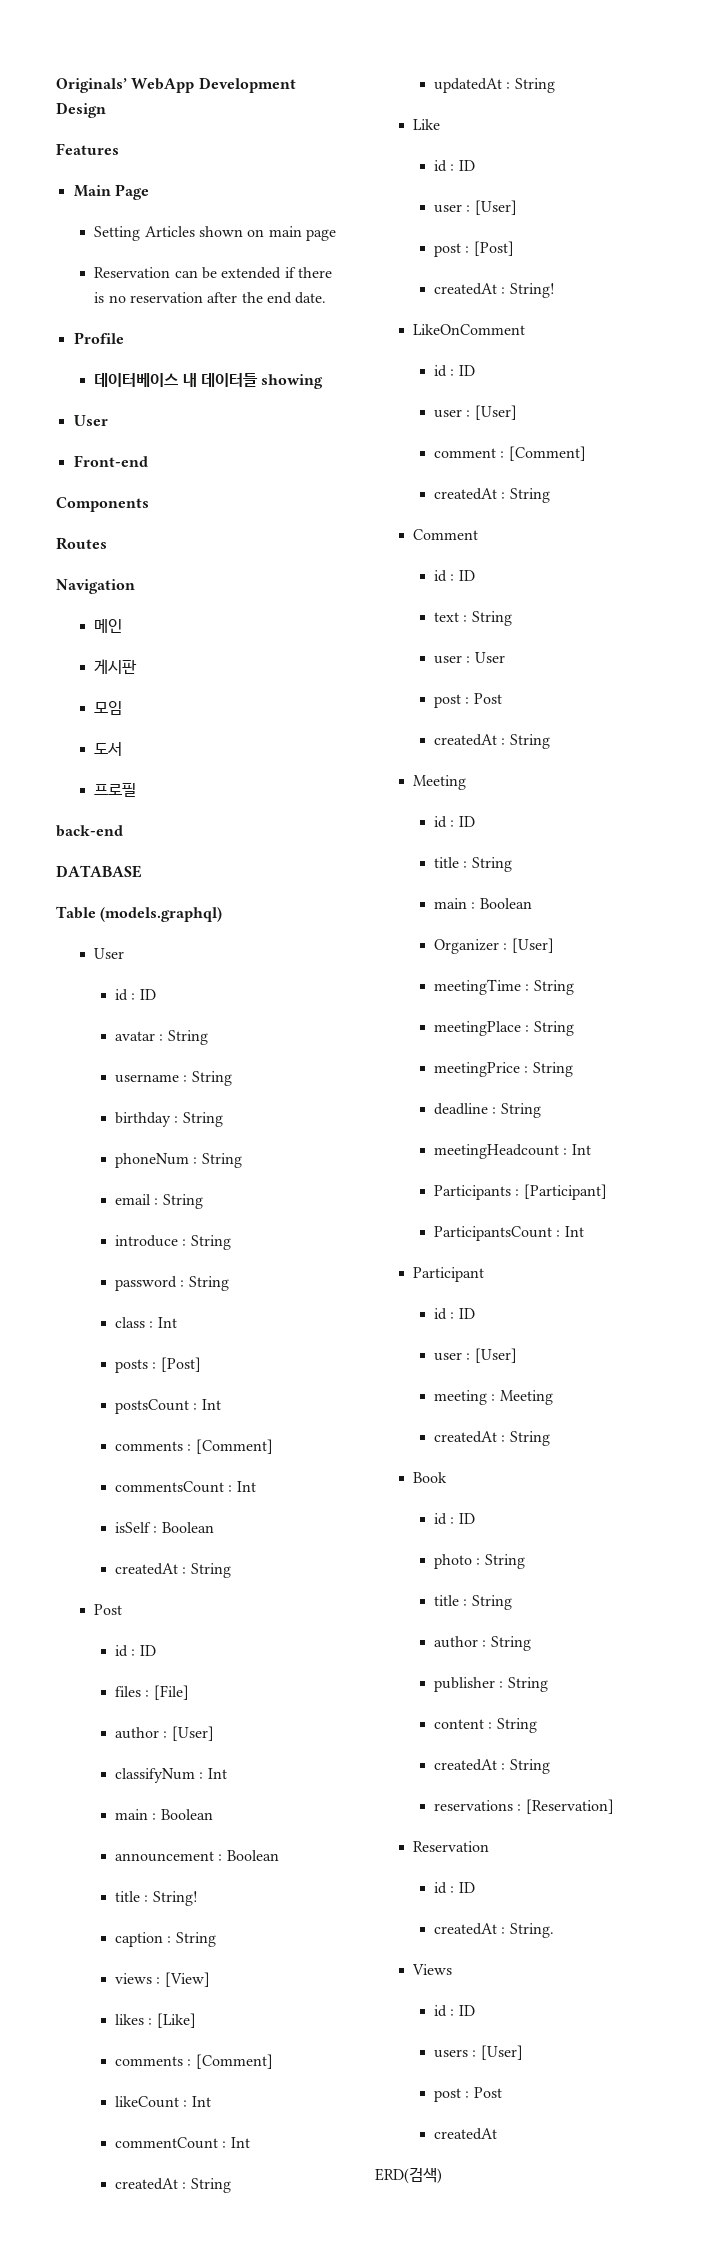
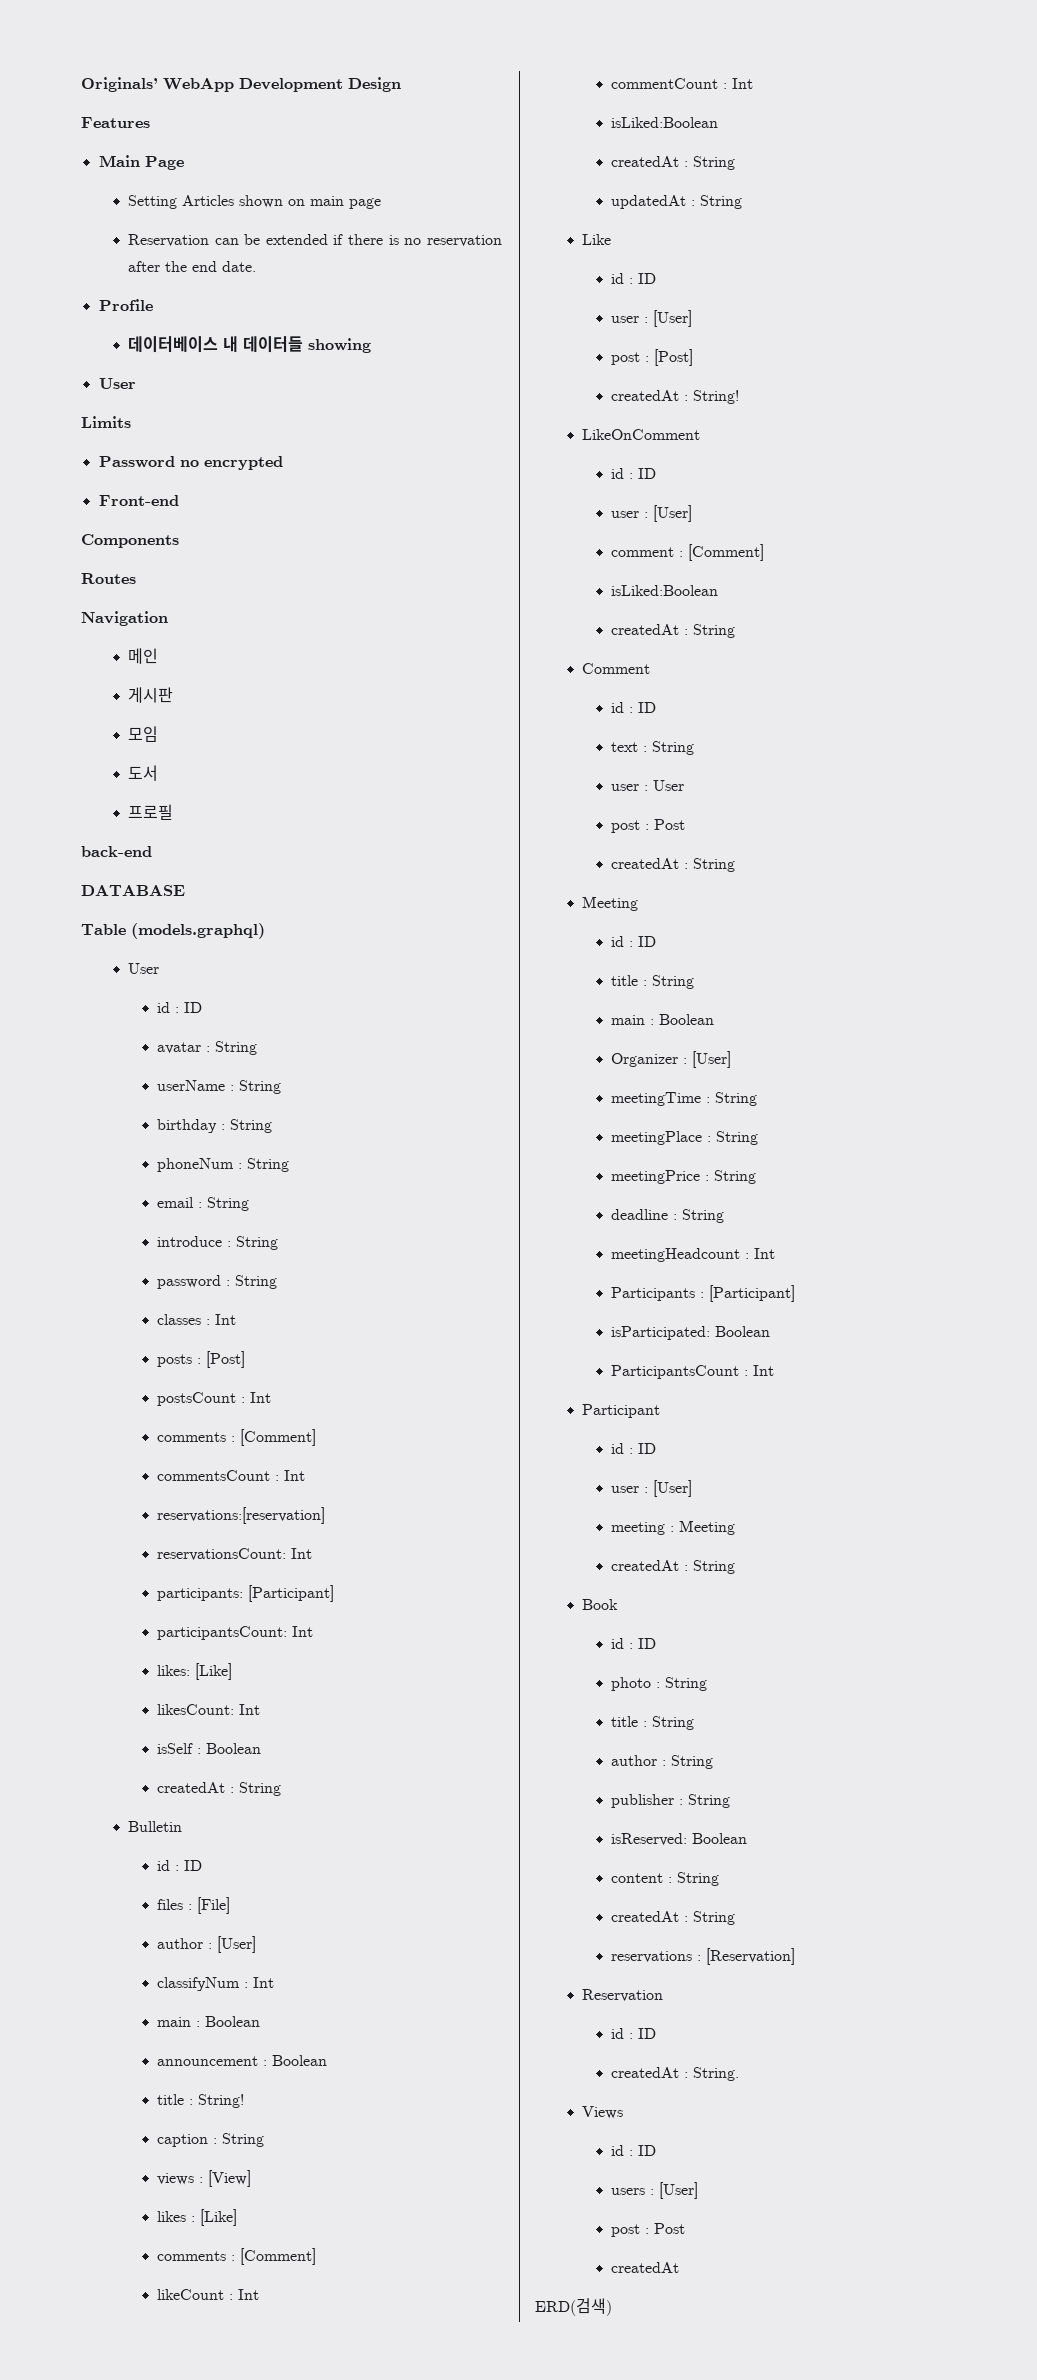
+ Limits
+ Password no encrypted
- username : String
+ userName : String
- class : Int
+ classes : Int
+ reservations:[reservation]
+ reservationsCount: Int
+ participants: [Participant]
+ participantsCount: Int
+ likes: [Like]
+ likesCount: Int
  isSelf : Boolean
  createdAt : String
- Post
+ Bulletin
  commentCount : Int
+ isLiked:Boolean
  comment : [Comment]
+ isLiked:Boolean
+ isParticipated: Boolean
+ isReserved: Boolean

